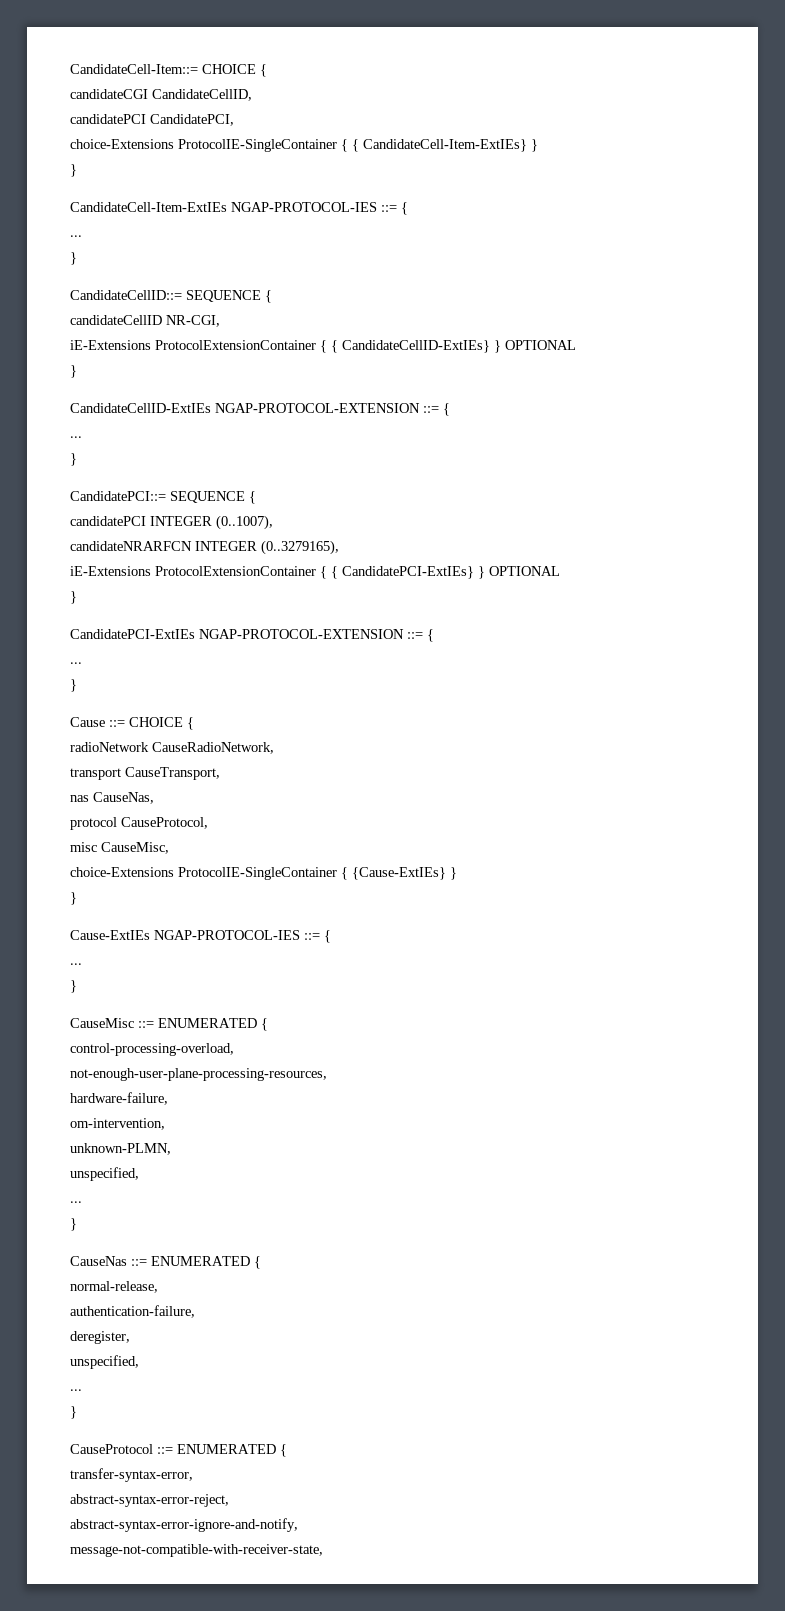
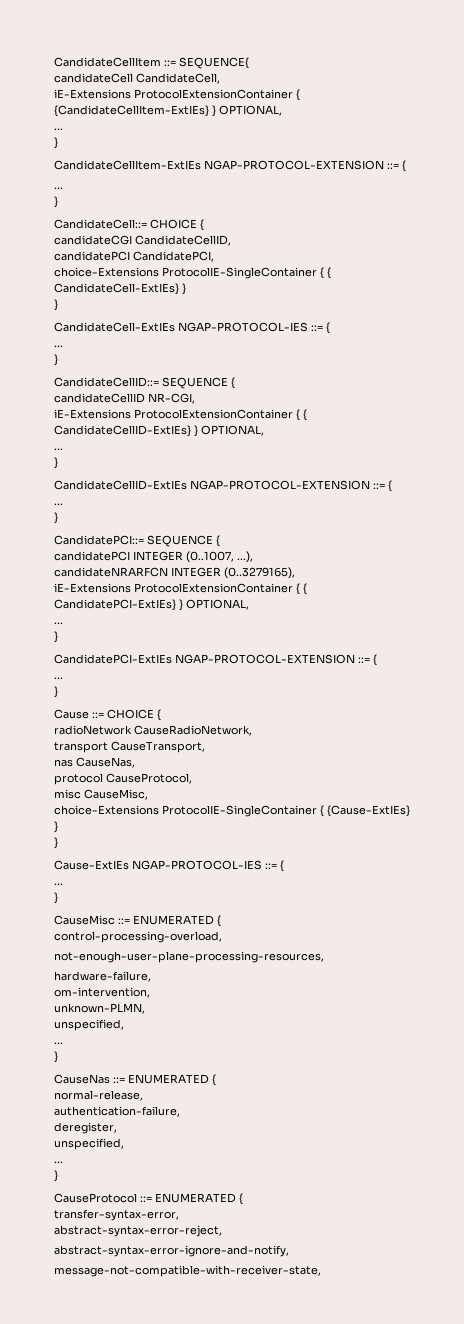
- CandidateCell-Item::= CHOICE {
+ CandidateCellItem ::= SEQUENCE{
+ candidateCell CandidateCell,
+ iE-Extensions ProtocolExtensionContainer { {CandidateCellItem-ExtIEs} } OPTIONAL,
+ ...
+ }
+ CandidateCellItem-ExtIEs NGAP-PROTOCOL-EXTENSION ::= {
+ ...
+ }
+ CandidateCell::= CHOICE {
- choice-Extensions ProtocolIE-SingleContainer { { CandidateCell-Item-ExtIEs} }
+ choice-Extensions ProtocolIE-SingleContainer { { CandidateCell-ExtIEs} }
  }
- CandidateCell-Item-ExtIEs NGAP-PROTOCOL-IES ::= {
+ CandidateCell-ExtIEs NGAP-PROTOCOL-IES ::= {
- iE-Extensions ProtocolExtensionContainer { { CandidateCellID-ExtIEs} } OPTIONAL
+ iE-Extensions ProtocolExtensionContainer { { CandidateCellID-ExtIEs} } OPTIONAL,
+ ...
- candidatePCI INTEGER (0..1007),
+ candidatePCI INTEGER (0..1007, ...),
- iE-Extensions ProtocolExtensionContainer { { CandidatePCI-ExtIEs} } OPTIONAL
+ iE-Extensions ProtocolExtensionContainer { { CandidatePCI-ExtIEs} } OPTIONAL,
+ ...

